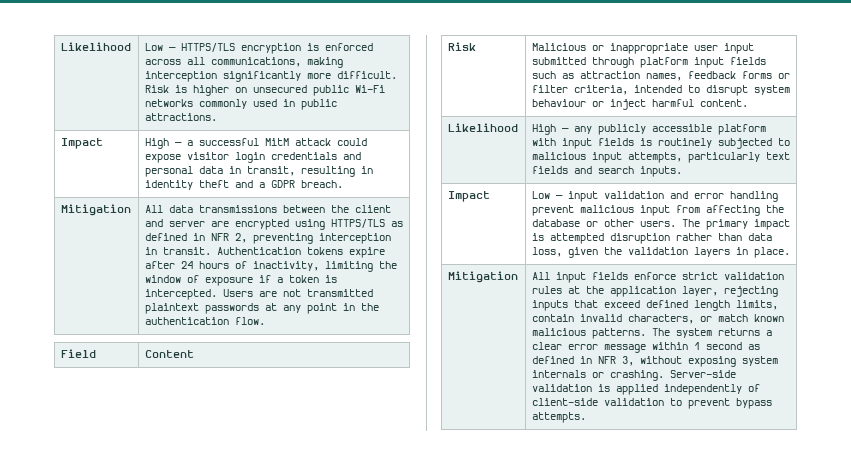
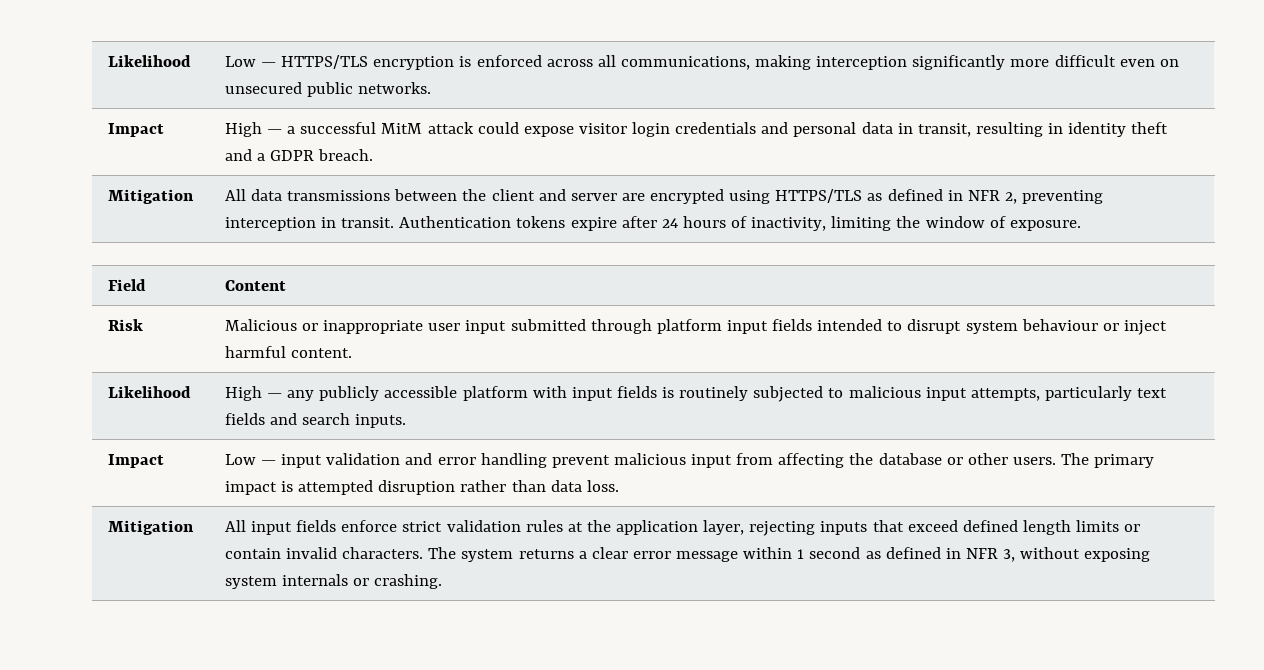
- Likelihood | Low — HTTPS/TLS encryption is enforced across all communications, making interception significantly more difficult. Risk is higher on unsecured public Wi-Fi networks commonly used in public attractions.
+ Likelihood | Low — HTTPS/TLS encryption is enforced across all communications, making interception significantly more difficult even on unsecured public networks.
- Authentication tokens expire after 24 hours of inactivity, limiting the window of exposure if a token is intercepted. Users are not transmitted plaintext passwords at any point in the authentication flow.
+ Authentication tokens expire after 24 hours of inactivity, limiting the window of exposure.
- Risk | Malicious or inappropriate user input submitted through platform input fields such as attraction names, feedback forms or filter criteria, intended to disrupt system behaviour or inject harmful content.
+ Risk | Malicious or inappropriate user input submitted through platform input fields intended to disrupt system behaviour or inject harmful content.
- Impact | Low — input validation and error handling prevent malicious input from affecting the database or other users. The primary impact is attempted disruption rather than data loss, given the validation layers in place.
+ Impact | Low — input validation and error handling prevent malicious input from affecting the database or other users. The primary impact is attempted disruption rather than data loss.
- All input fields enforce strict validation rules at the application layer, rejecting inputs that exceed defined length limits, contain invalid characters, or match known malicious patterns.
+ All input fields enforce strict validation rules at the application layer, rejecting inputs that exceed defined length limits or contain invalid characters.
- Server-side validation is applied independently of client-side validation to prevent bypass attempts.

